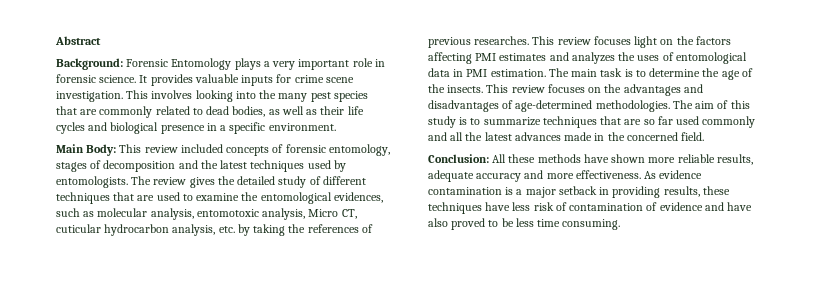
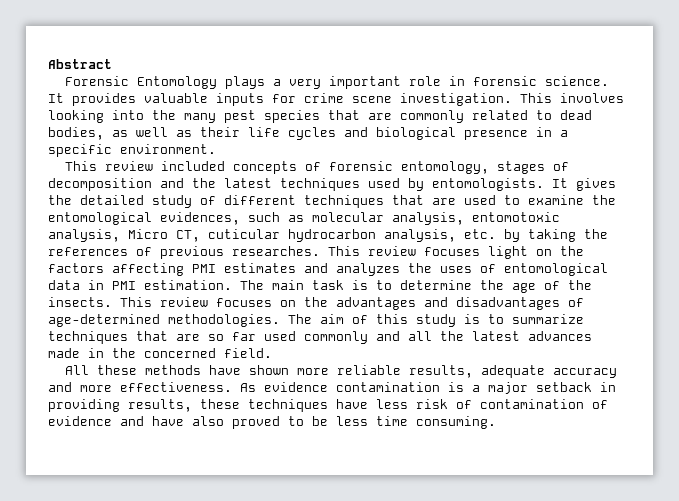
- Background: Forensic Entomology plays a very important role in forensic science.
+ Forensic Entomology plays a very important role in forensic science.
- Main Body: This review included concepts of forensic entomology, stages of decomposition and the latest techniques used by entomologists.
+ This review included concepts of forensic entomology, stages of decomposition and the latest techniques used by entomologists.
- The review gives the detailed study of different techniques that are used to examine the entomological evidences, such as molecular analysis, entomotoxic analysis, Micro CT, cuticular hydrocarbon analysis, etc. by taking the references of previous researches.
+ It gives the detailed study of different techniques that are used to examine the entomological evidences, such as molecular analysis, entomotoxic analysis, Micro CT, cuticular hydrocarbon analysis, etc. by taking the references of previous researches.
- Conclusion: All these methods have shown more reliable results, adequate accuracy and more effectiveness.
+ All these methods have shown more reliable results, adequate accuracy and more effectiveness.

